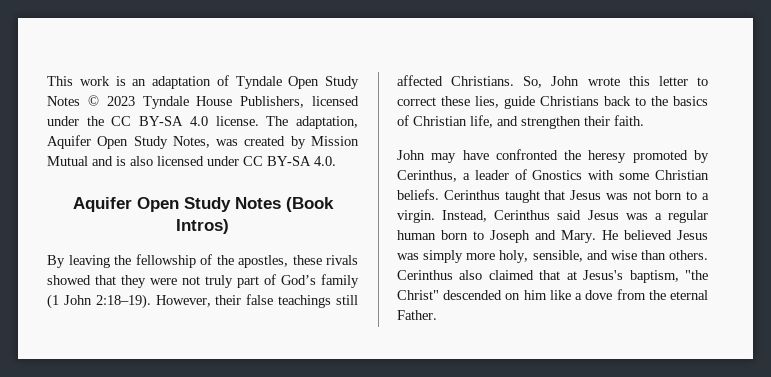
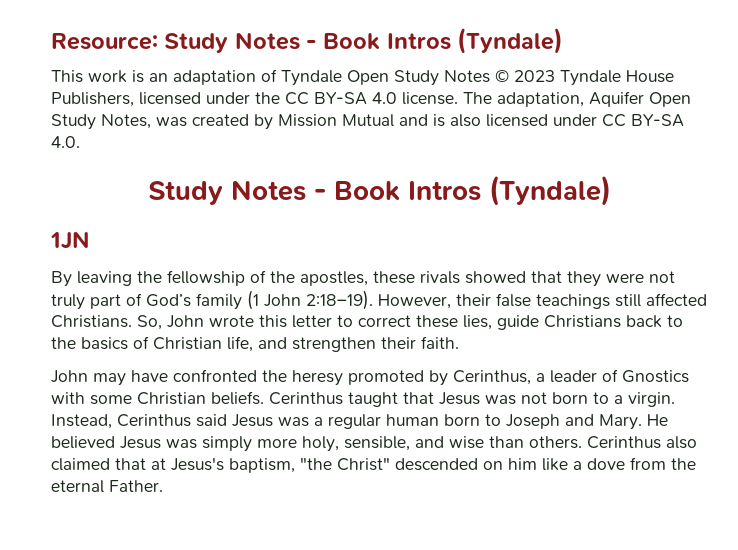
+ Resource: Study Notes - Book Intros (Tyndale)
  The adaptation, Aquifer Open Study Notes, was created by Mission Mutual and is also licensed under CC BY-SA 4.0.
- Aquifer Open Study Notes (Book Intros)
+ Study Notes - Book Intros (Tyndale)
+ 1JN

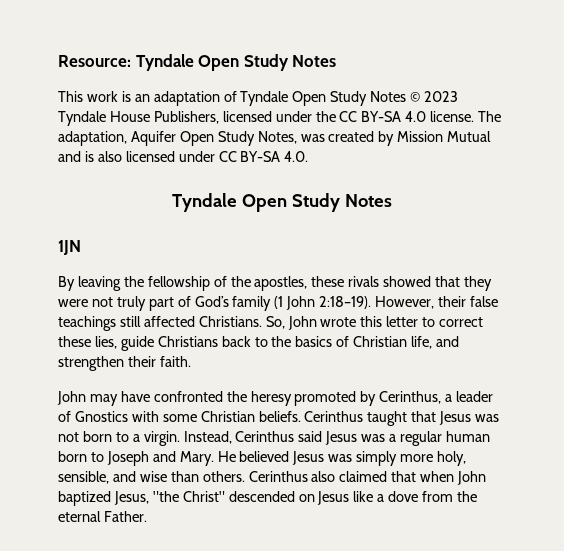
- Resource: Study Notes - Book Intros (Tyndale)
+ Resource: Tyndale Open Study Notes
  The adaptation, Aquifer Open Study Notes, was created by Mission Mutual and is also licensed under CC BY-SA 4.0.
- Study Notes - Book Intros (Tyndale)
+ Tyndale Open Study Notes
- Cerinthus also claimed that at Jesus's baptism, "the Christ" descended on him like a dove from the eternal Father.
+ Cerinthus also claimed that when John baptized Jesus, "the Christ" descended on Jesus like a dove from the eternal Father.

